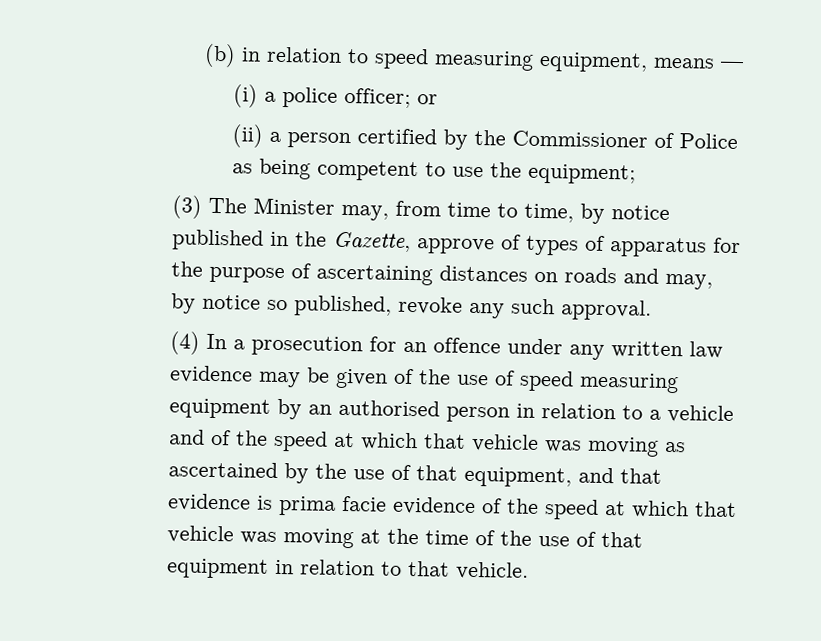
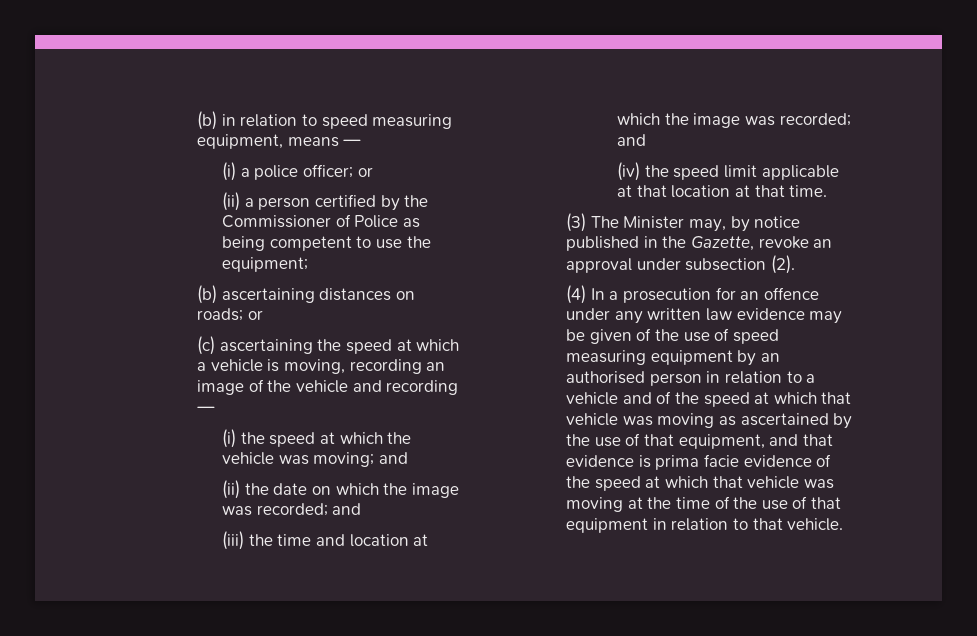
+ (b) ascertaining distances on roads; or
+ (c) ascertaining the speed at which a vehicle is moving, recording an image of the vehicle and recording —
+ (i) the speed at which the vehicle was moving; and
+ (ii) the date on which the image was recorded; and
+ (iii) the time and location at which the image was recorded; and
+ (iv) the speed limit applicable at that location at that time.
- (3) The Minister may, from time to time, by notice published in the Gazette, approve of types of apparatus for the purpose of ascertaining distances on roads and may, by notice so published, revoke any such approval.
+ (3) The Minister may, by notice published in the Gazette, revoke an approval under subsection (2).

